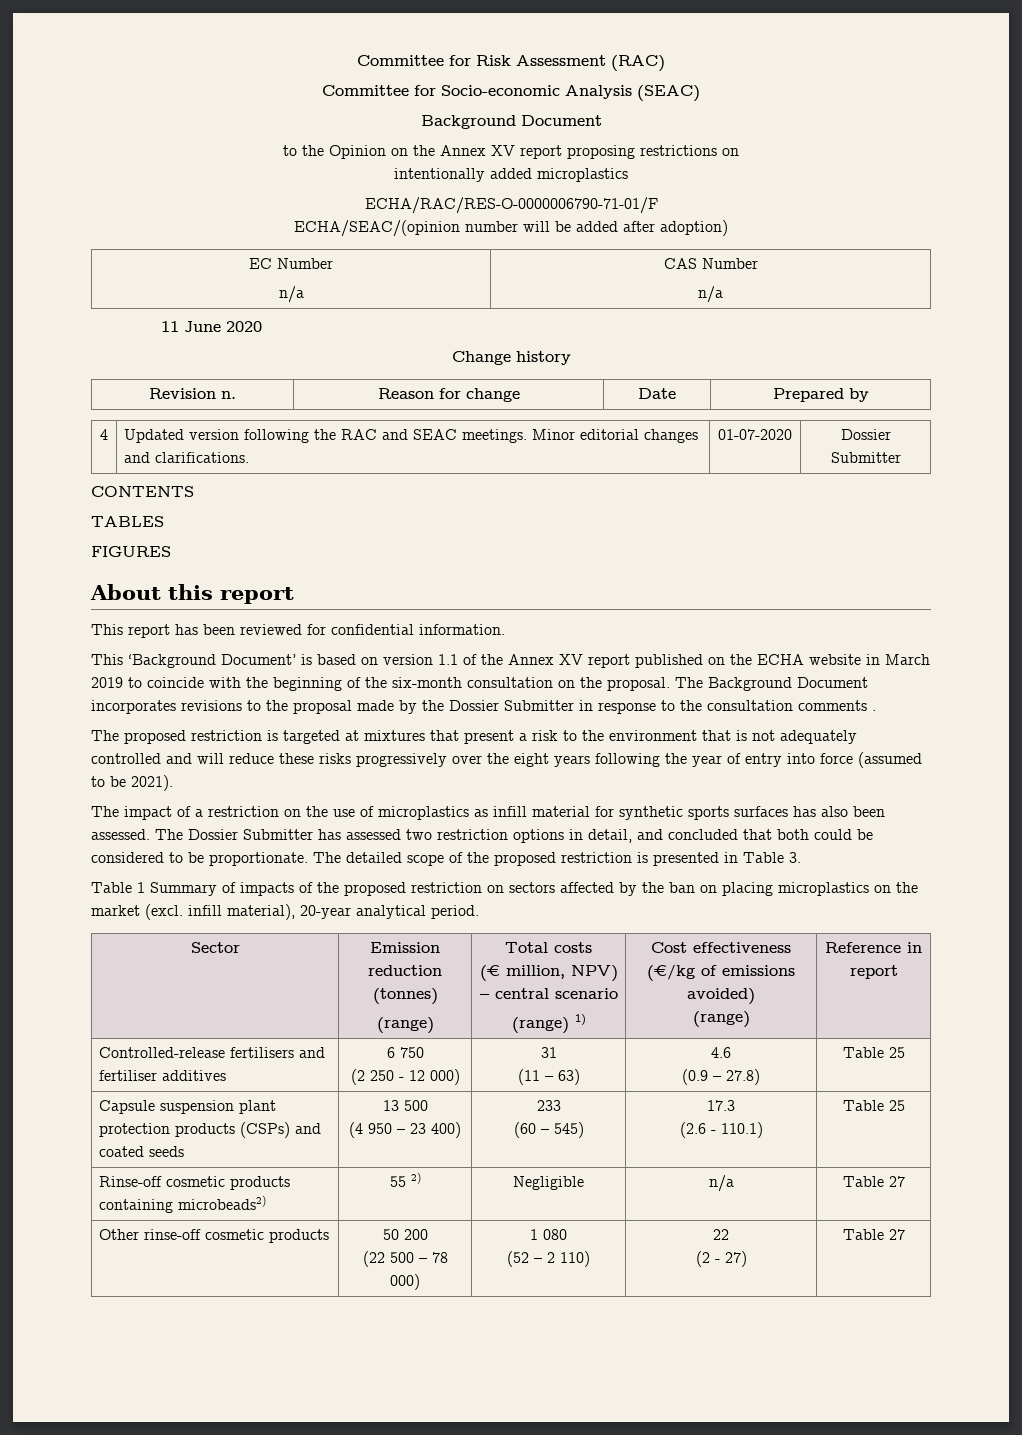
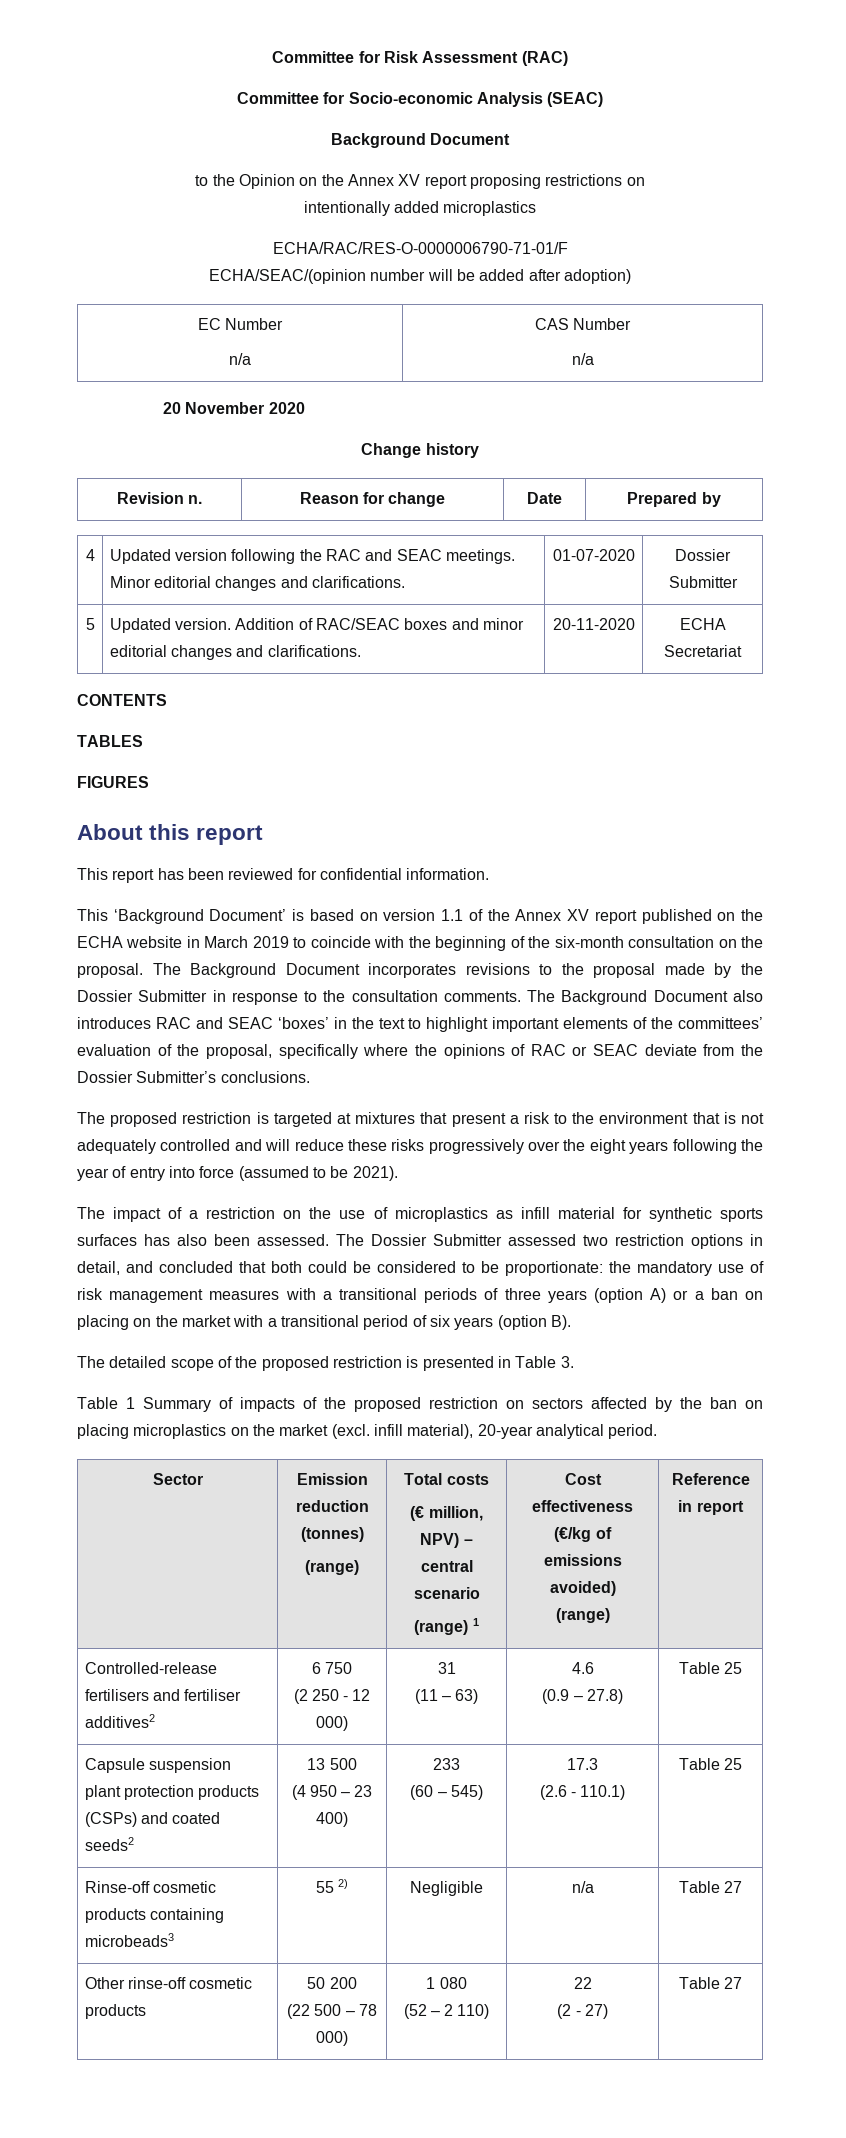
- 11 June 2020
+ 20 November 2020
+ 5 | Updated version. Addition of RAC/SEAC boxes and minor editorial changes and clarifications. | 20-11-2020 | ECHA Secretariat
- The Background Document incorporates revisions to the proposal made by the Dossier Submitter in response to the consultation comments .
+ The Background Document incorporates revisions to the proposal made by the Dossier Submitter in response to the consultation comments. The Background Document also introduces RAC and SEAC ‘boxes’ in the text to highlight important elements of the committees’ evaluation of the proposal, specifically where the opinions of RAC or SEAC deviate from the Dossier Submitter’s conclusions.
- The Dossier Submitter has assessed two restriction options in detail, and concluded that both could be considered to be proportionate. The detailed scope of the proposed restriction is presented in Table 3.
+ The Dossier Submitter assessed two restriction options in detail, and concluded that both could be considered to be proportionate: the mandatory use of risk management measures with a transitional periods of three years (option A) or a ban on placing on the market with a transitional period of six years (option B).
+ The detailed scope of the proposed restriction is presented in Table 3.
  Sector | Emission reduction (tonnes)
  (range) | Total costs
  (€ million, NPV) – central scenario
- (range) 1) | Cost effectiveness (€/kg of emissions avoided)
+ (range) 1 | Cost effectiveness (€/kg of emissions avoided)
- Controlled-release fertilisers and fertiliser additives | 6 750
+ Controlled-release fertilisers and fertiliser additives2 | 6 750
- Capsule suspension plant protection products (CSPs) and coated seeds | 13 500
+ Capsule suspension plant protection products (CSPs) and coated seeds2 | 13 500
- Rinse-off cosmetic products containing microbeads2) | 55 2) | Negligible | n/a | Table 27
+ Rinse-off cosmetic products containing microbeads3 | 55 2) | Negligible | n/a | Table 27

